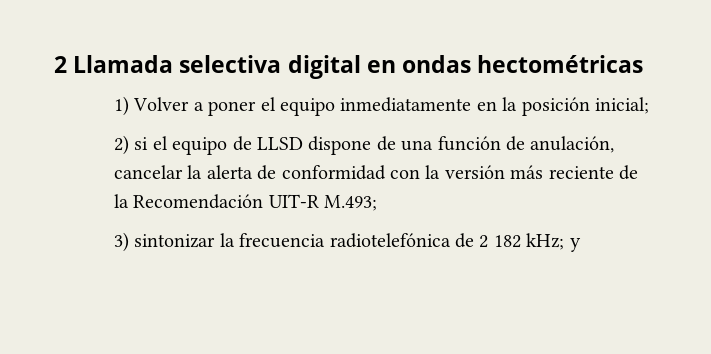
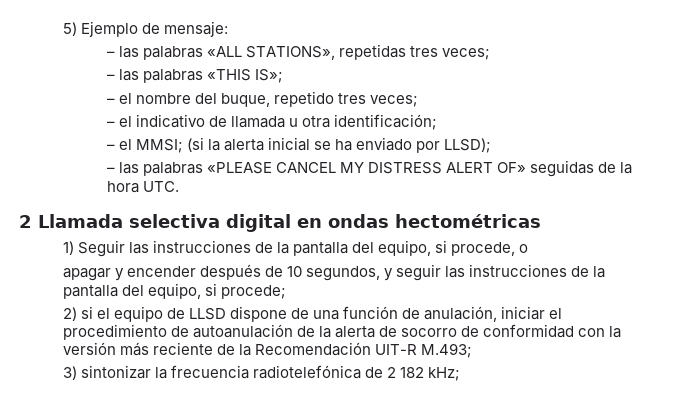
+ 5) Ejemplo de mensaje:
+ – las palabras «ALL STATIONS», repetidas tres veces;
+ – las palabras «THIS IS»;
+ – el nombre del buque, repetido tres veces;
+ – el indicativo de llamada u otra identificación;
+ – el MMSI; (si la alerta inicial se ha enviado por LLSD);
+ – las palabras «PLEASE CANCEL MY DISTRESS ALERT OF» seguidas de la hora UTC.
- 1) Volver a poner el equipo inmediatamente en la posición inicial;
+ 1) Seguir las instrucciones de la pantalla del equipo, si procede, o
+ apagar y encender después de 10 segundos, y seguir las instrucciones de la pantalla del equipo, si procede;
- 2) si el equipo de LLSD dispone de una función de anulación, cancelar la alerta de conformidad con la versión más reciente de la Recomendación UIT-R M.493;
+ 2) si el equipo de LLSD dispone de una función de anulación, iniciar el procedimiento de autoanulación de la alerta de socorro de conformidad con la versión más reciente de la Recomendación UIT-R M.493;
- 3) sintonizar la frecuencia radiotelefónica de 2 182 kHz; y
+ 3) sintonizar la frecuencia radiotelefónica de 2 182 kHz;

